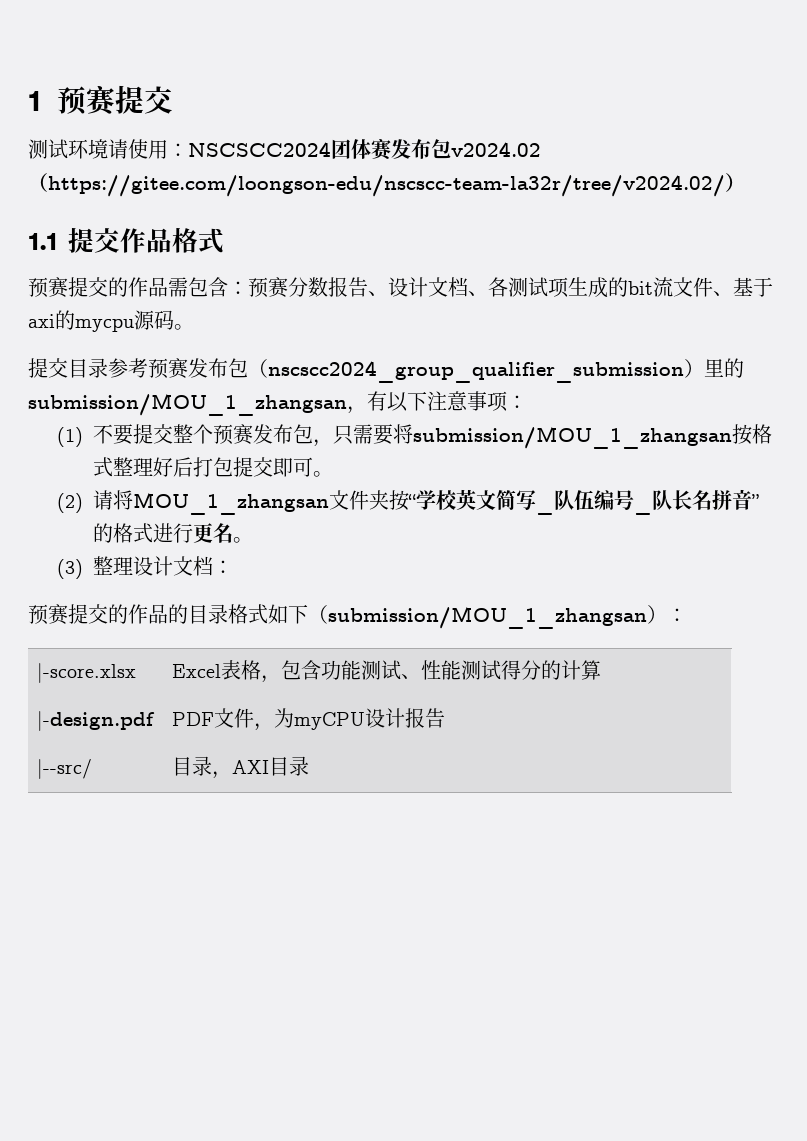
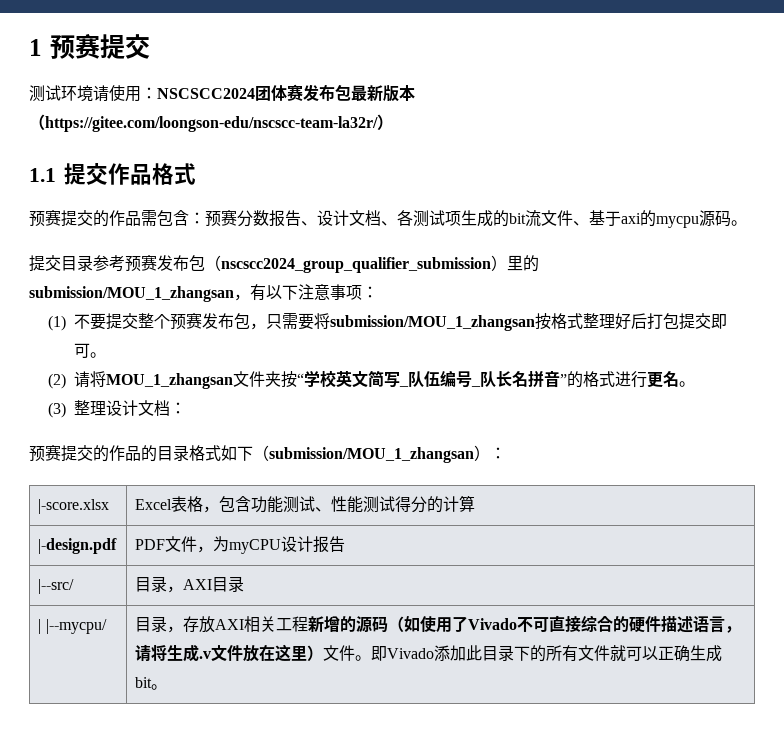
- 测试环境请使用：NSCSCC2024团体赛发布包v2024.02（https://gitee.com/loongson-edu/nscscc-team-la32r/tree/v2024.02/）
+ 测试环境请使用：NSCSCC2024团体赛发布包最新版本（https://gitee.com/loongson-edu/nscscc-team-la32r/）
+ | |--mycpu/ | 目录，存放AXI相关工程新增的源码（如使用了Vivado不可直接综合的硬件描述语言，请将生成.v文件放在这里）文件。即Vivado添加此目录下的所有文件就可以正确生成bit。

